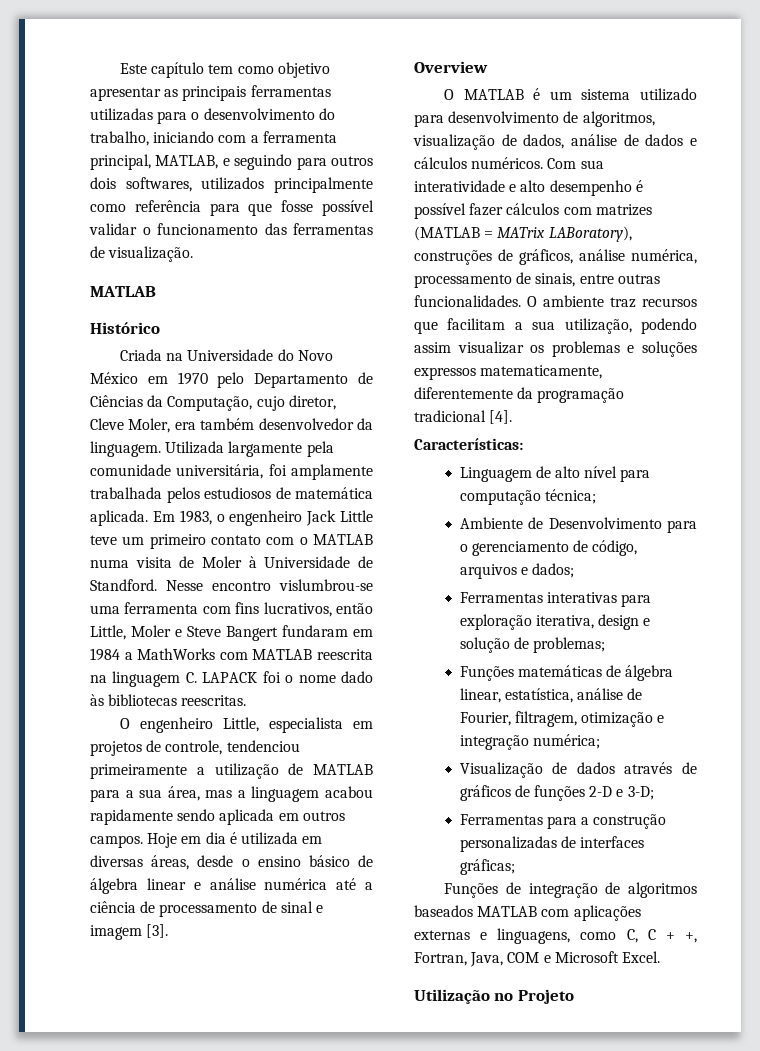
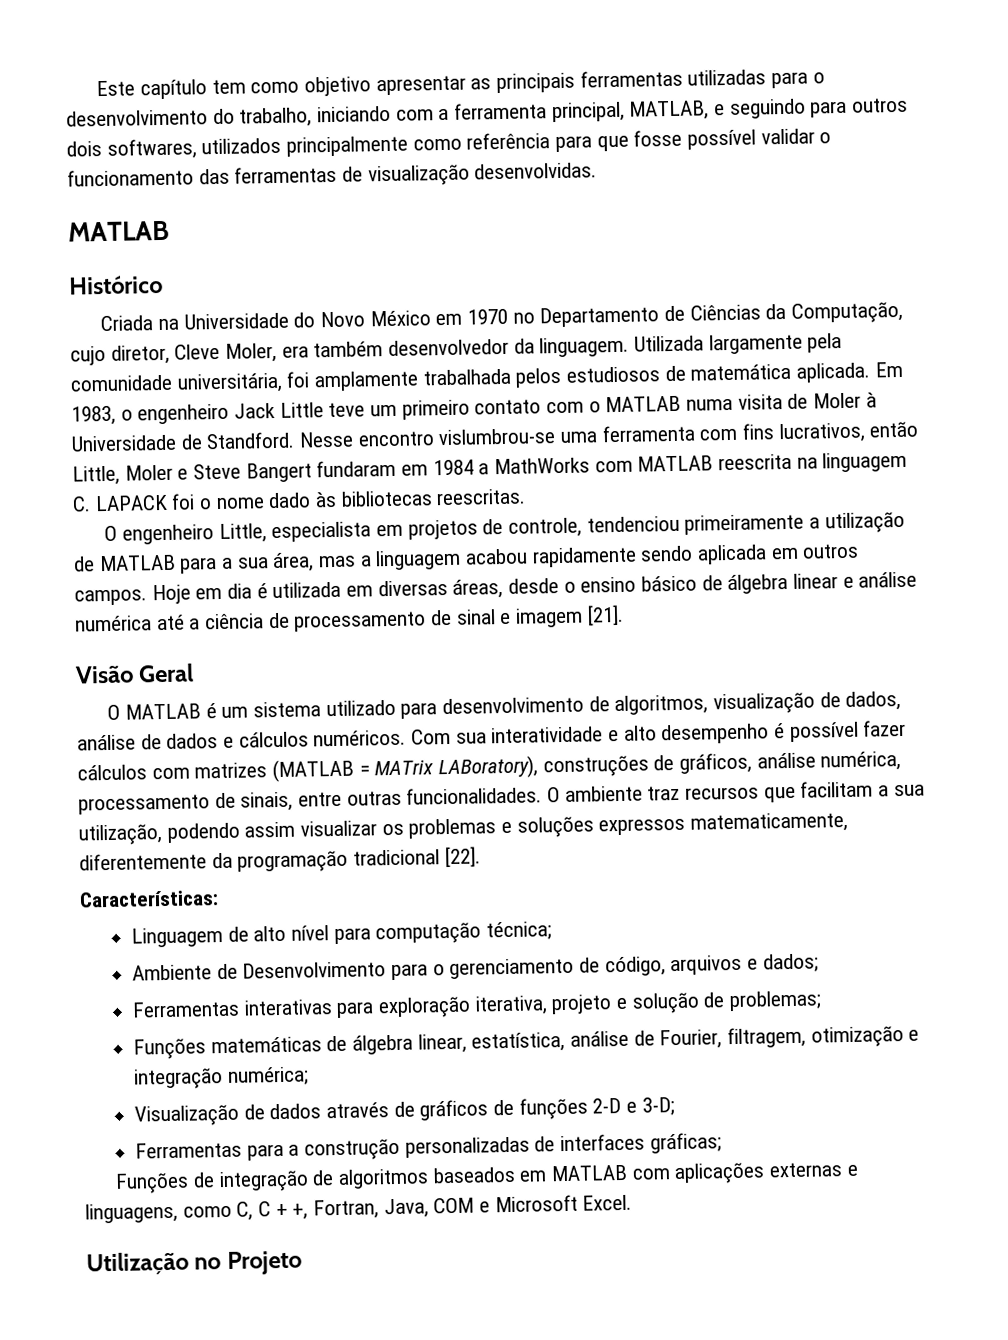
- Este capítulo tem como objetivo apresentar as principais ferramentas utilizadas para o desenvolvimento do trabalho, iniciando com a ferramenta principal, MATLAB, e seguindo para outros dois softwares, utilizados principalmente como referência para que fosse possível validar o funcionamento das ferramentas de visualização.
+ Este capítulo tem como objetivo apresentar as principais ferramentas utilizadas para o desenvolvimento do trabalho, iniciando com a ferramenta principal, MATLAB, e seguindo para outros dois softwares, utilizados principalmente como referência para que fosse possível validar o funcionamento das ferramentas de visualização desenvolvidas.
- Criada na Universidade do Novo México em 1970 pelo Departamento de Ciências da Computação, cujo diretor, Cleve Moler, era também desenvolvedor da linguagem.
+ Criada na Universidade do Novo México em 1970 no Departamento de Ciências da Computação, cujo diretor, Cleve Moler, era também desenvolvedor da linguagem.
- Hoje em dia é utilizada em diversas áreas, desde o ensino básico de álgebra linear e análise numérica até a ciência de processamento de sinal e imagem [3].
- Overview
+ Hoje em dia é utilizada em diversas áreas, desde o ensino básico de álgebra linear e análise numérica até a ciência de processamento de sinal e imagem [21].
+ Visão Geral
- O ambiente traz recursos que facilitam a sua utilização, podendo assim visualizar os problemas e soluções expressos matematicamente, diferentemente da programação tradicional [4].
+ O ambiente traz recursos que facilitam a sua utilização, podendo assim visualizar os problemas e soluções expressos matematicamente, diferentemente da programação tradicional [22].
- Ferramentas interativas para exploração iterativa, design e solução de problemas;
+ Ferramentas interativas para exploração iterativa, projeto e solução de problemas;
- Funções de integração de algoritmos baseados MATLAB com aplicações externas e linguagens, como C, C + +, Fortran, Java, COM e Microsoft Excel.
+ Funções de integração de algoritmos baseados em MATLAB com aplicações externas e linguagens, como C, C + +, Fortran, Java, COM e Microsoft Excel.

